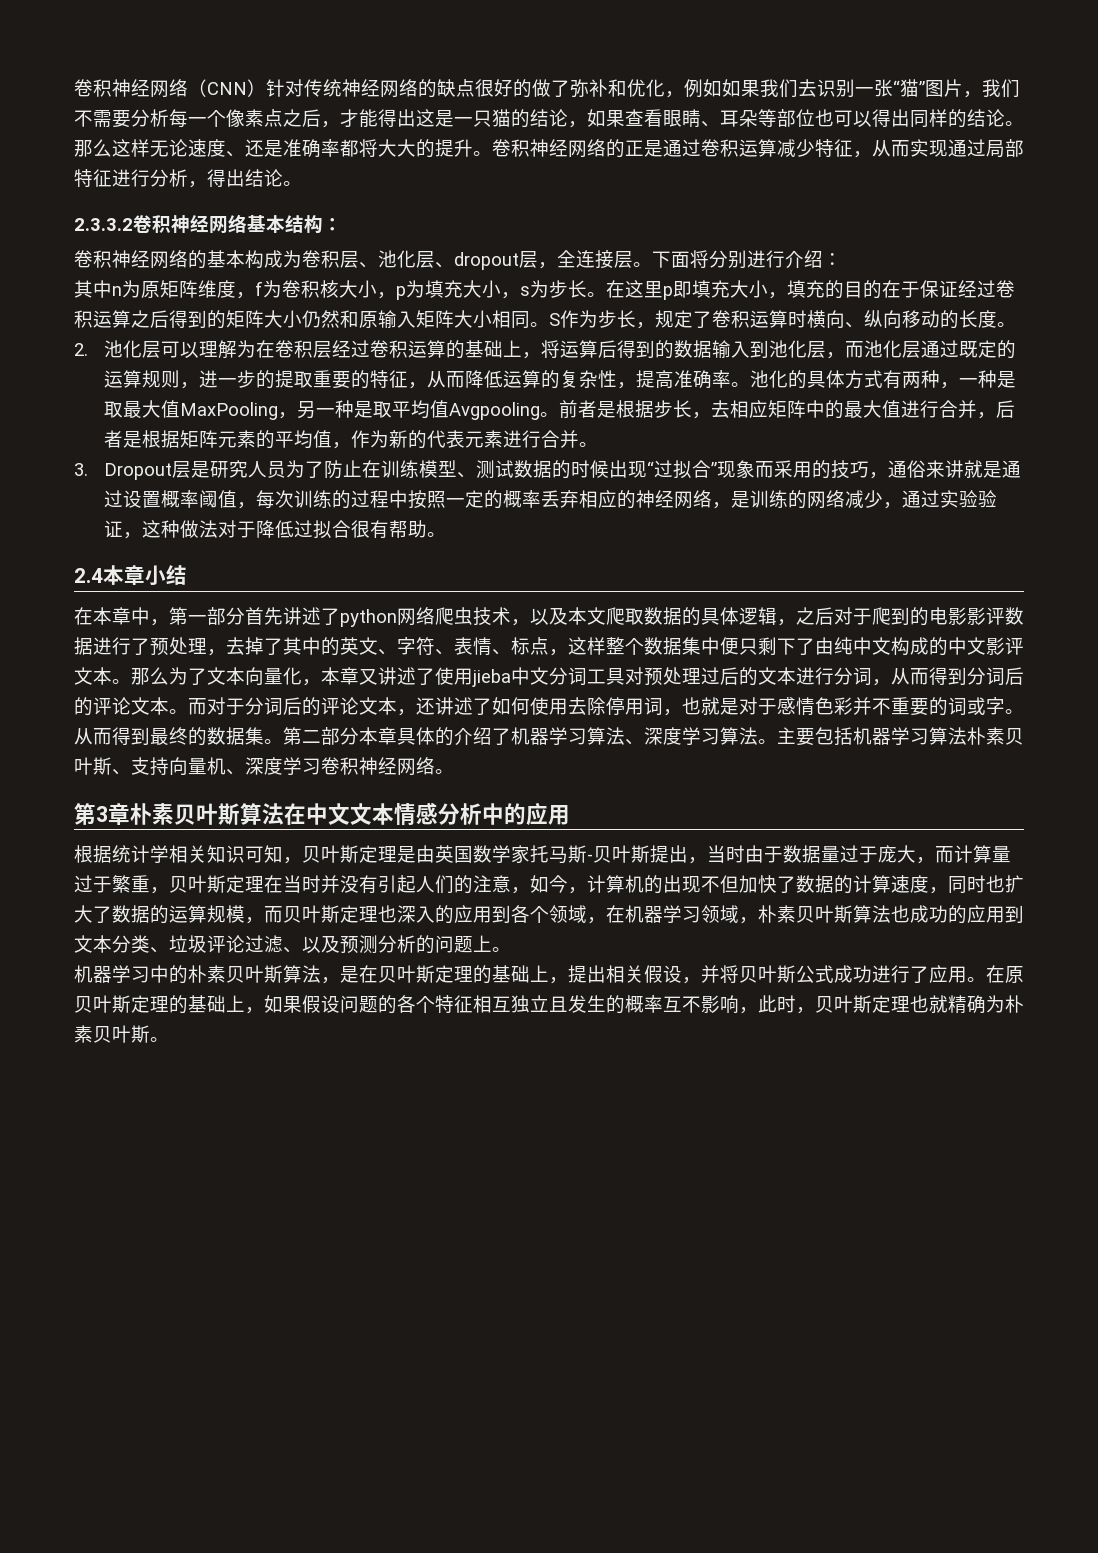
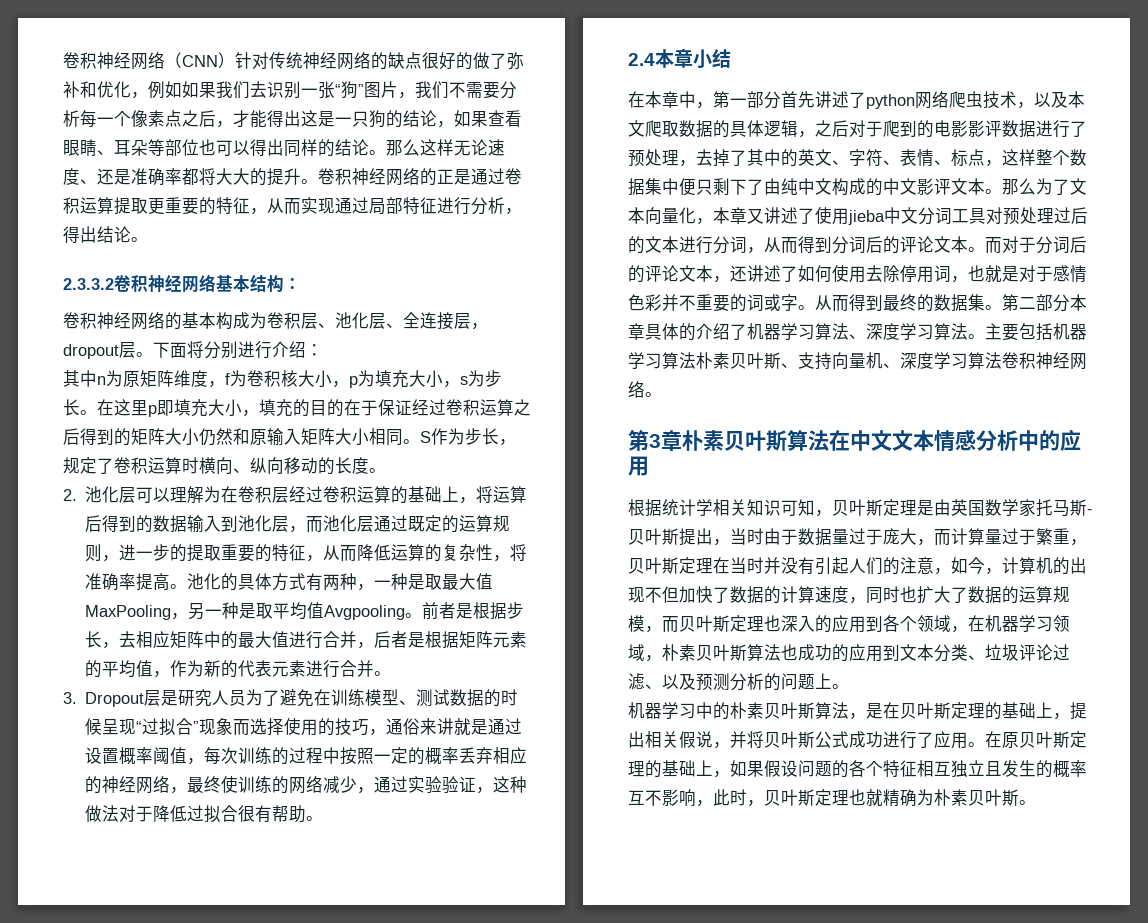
- 卷积神经网络（CNN）针对传统神经网络的缺点很好的做了弥补和优化，例如如果我们去识别一张“猫”图片，我们不需要分析每一个像素点之后，才能得出这是一只猫的结论，如果查看眼睛、耳朵等部位也可以得出同样的结论。
+ 卷积神经网络（CNN）针对传统神经网络的缺点很好的做了弥补和优化，例如如果我们去识别一张“狗”图片，我们不需要分析每一个像素点之后，才能得出这是一只狗的结论，如果查看眼睛、耳朵等部位也可以得出同样的结论。
- 卷积神经网络的正是通过卷积运算减少特征，从而实现通过局部特征进行分析，得出结论。
+ 卷积神经网络的正是通过卷积运算提取更重要的特征，从而实现通过局部特征进行分析，得出结论。
- 卷积神经网络的基本构成为卷积层、池化层、dropout层，全连接层。
+ 卷积神经网络的基本构成为卷积层、池化层、全连接层，dropout层。
- 2.池化层可以理解为在卷积层经过卷积运算的基础上，将运算后得到的数据输入到池化层，而池化层通过既定的运算规则，进一步的提取重要的特征，从而降低运算的复杂性，提高准确率。
+ 2.池化层可以理解为在卷积层经过卷积运算的基础上，将运算后得到的数据输入到池化层，而池化层通过既定的运算规则，进一步的提取重要的特征，从而降低运算的复杂性，将准确率提高。
- 3. Dropout层是研究人员为了防止在训练模型、测试数据的时候出现“过拟合”现象而采用的技巧，通俗来讲就是通过设置概率阈值，每次训练的过程中按照一定的概率丢弃相应的神经网络，是训练的网络减少，通过实验验证，这种做法对于降低过拟合很有帮助。
+ 3. Dropout层是研究人员为了避免在训练模型、测试数据的时候呈现“过拟合”现象而选择使用的技巧，通俗来讲就是通过设置概率阈值，每次训练的过程中按照一定的概率丢弃相应的神经网络，最终使训练的网络减少，通过实验验证，这种做法对于降低过拟合很有帮助。
- 主要包括机器学习算法朴素贝叶斯、支持向量机、深度学习卷积神经网络。
+ 主要包括机器学习算法朴素贝叶斯、支持向量机、深度学习算法卷积神经网络。
- 机器学习中的朴素贝叶斯算法，是在贝叶斯定理的基础上，提出相关假设，并将贝叶斯公式成功进行了应用。
+ 机器学习中的朴素贝叶斯算法，是在贝叶斯定理的基础上，提出相关假说，并将贝叶斯公式成功进行了应用。

